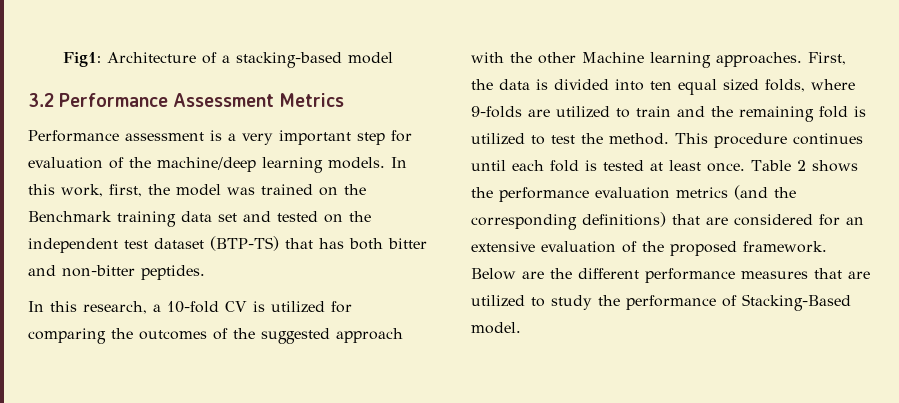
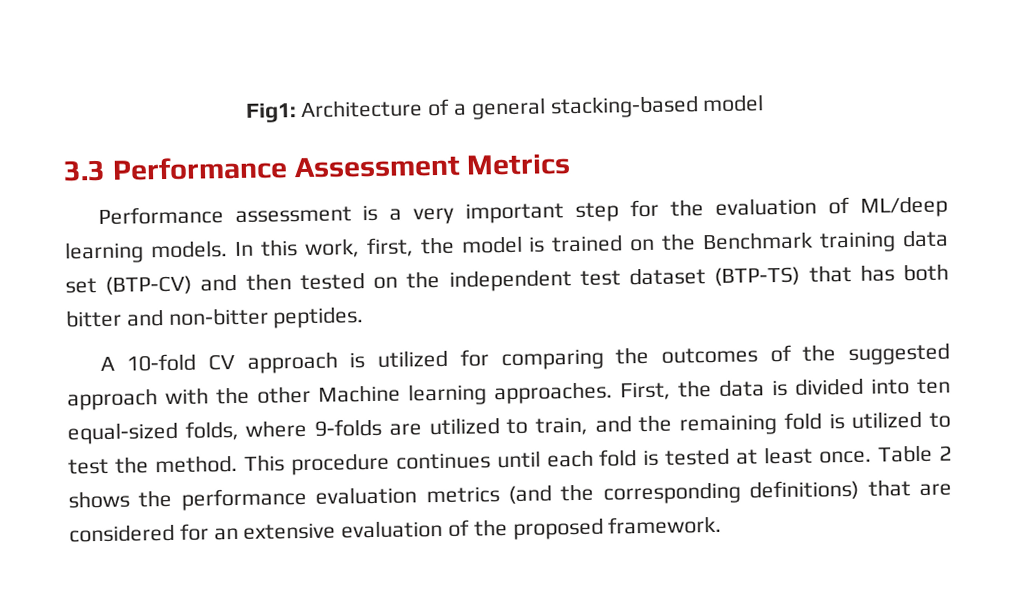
- Fig1: Architecture of a stacking-based model
+ Fig1: Architecture of a general stacking-based model
- 3.2 Performance Assessment Metrics
+ 3.3 Performance Assessment Metrics
- Performance assessment is a very important step for evaluation of the machine/deep learning models.
+ Performance assessment is a very important step for the evaluation of ML/deep learning models.
- In this work, first, the model was trained on the Benchmark training data set and tested on the independent test dataset (BTP-TS) that has both bitter and non-bitter peptides.
+ In this work, first, the model is trained on the Benchmark training data set (BTP-CV) and then tested on the independent test dataset (BTP-TS) that has both bitter and non-bitter peptides.
- In this research, a 10-fold CV is utilized for comparing the outcomes of the suggested approach with the other Machine learning approaches.
+ A 10-fold CV approach is utilized for comparing the outcomes of the suggested approach with the other Machine learning approaches.
- First, the data is divided into ten equal sized folds, where 9-folds are utilized to train and the remaining fold is utilized to test the method.
+ First, the data is divided into ten equal-sized folds, where 9-folds are utilized to train, and the remaining fold is utilized to test the method.
- Below are the different performance measures that are utilized to study the performance of Stacking-Based model.

